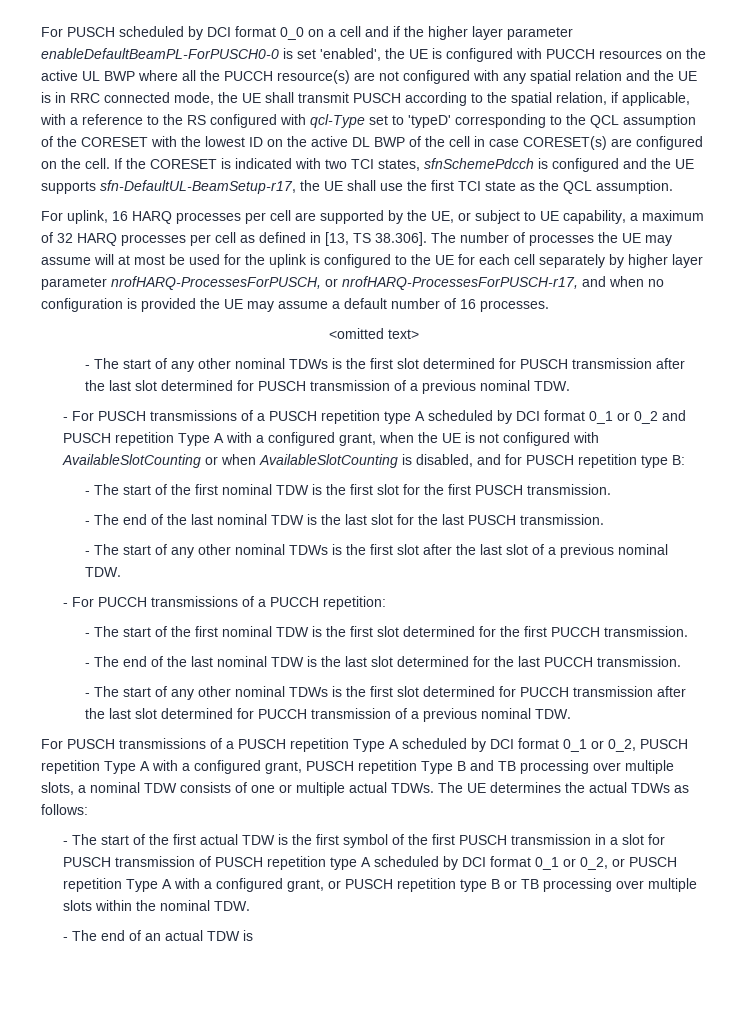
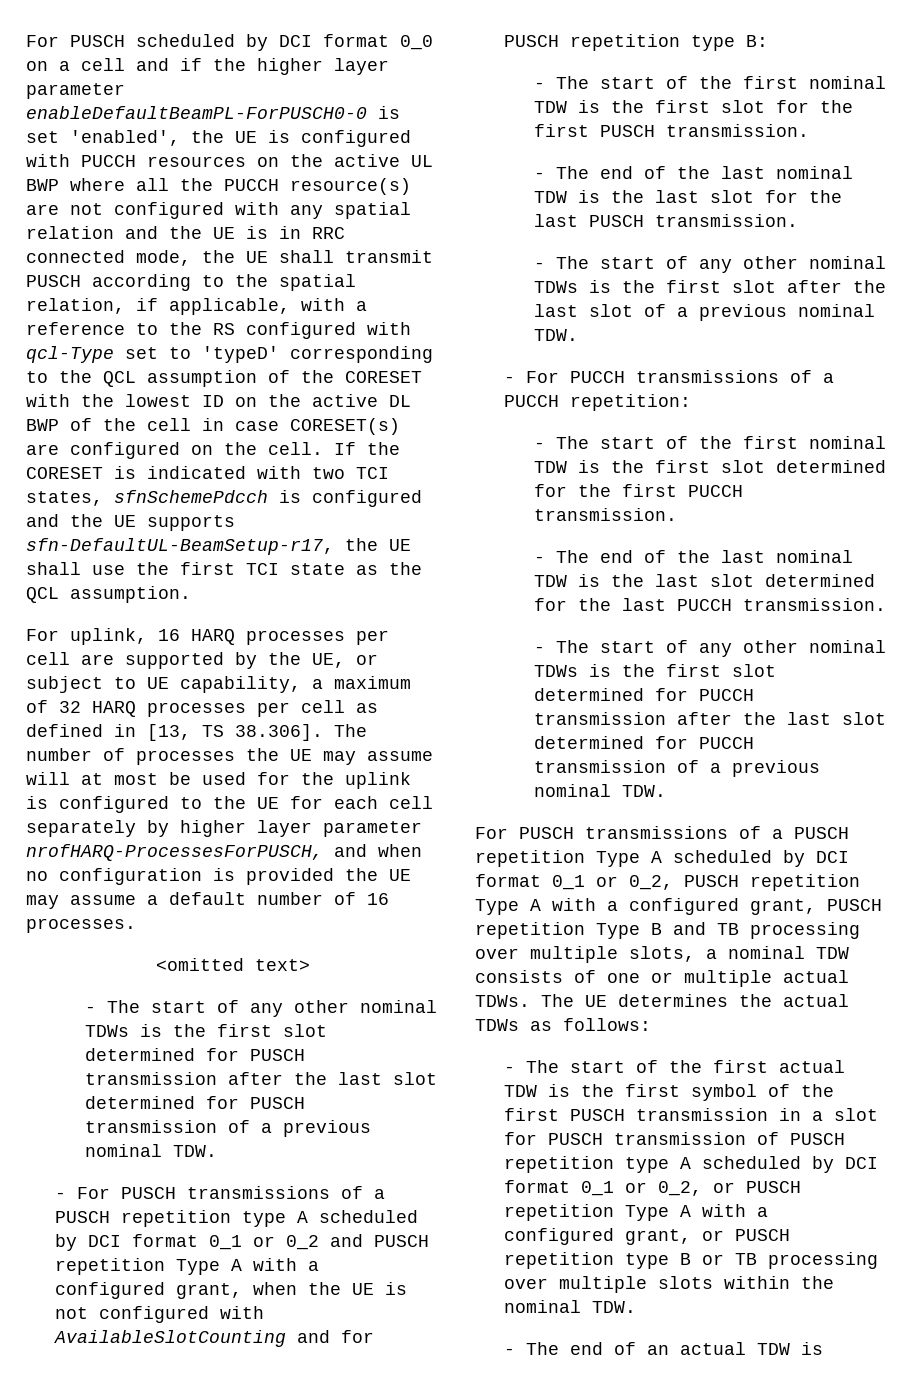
- For uplink, 16 HARQ processes per cell are supported by the UE, or subject to UE capability, a maximum of 32 HARQ processes per cell as defined in [13, TS 38.306]. The number of processes the UE may assume will at most be used for the uplink is configured to the UE for each cell separately by higher layer parameter nrofHARQ-ProcessesForPUSCH, or nrofHARQ-ProcessesForPUSCH-r17, and when no configuration is provided the UE may assume a default number of 16 processes.
+ For uplink, 16 HARQ processes per cell are supported by the UE, or subject to UE capability, a maximum of 32 HARQ processes per cell as defined in [13, TS 38.306]. The number of processes the UE may assume will at most be used for the uplink is configured to the UE for each cell separately by higher layer parameter nrofHARQ-ProcessesForPUSCH, and when no configuration is provided the UE may assume a default number of 16 processes.
- - For PUSCH transmissions of a PUSCH repetition type A scheduled by DCI format 0_1 or 0_2 and PUSCH repetition Type A with a configured grant, when the UE is not configured with AvailableSlotCounting or when AvailableSlotCounting is disabled, and for PUSCH repetition type B:
+ - For PUSCH transmissions of a PUSCH repetition type A scheduled by DCI format 0_1 or 0_2 and PUSCH repetition Type A with a configured grant, when the UE is not configured with AvailableSlotCounting and for PUSCH repetition type B:

